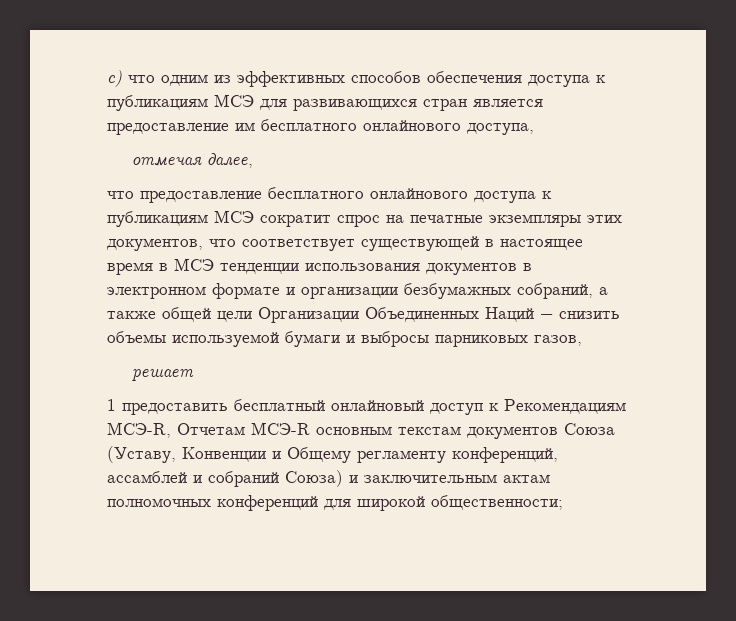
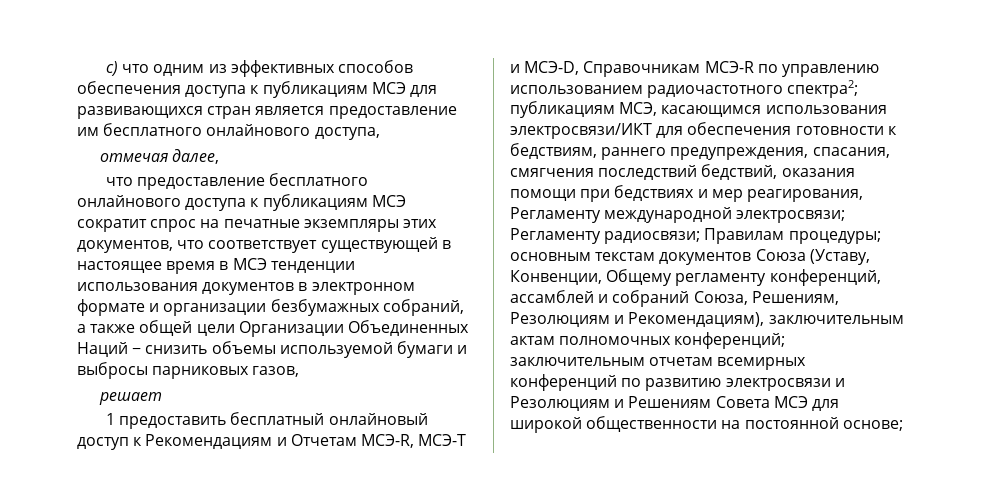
- 1 предоставить бесплатный онлайновый доступ к Рекомендациям МСЭ-R, Отчетам МСЭ-R основным текстам документов Союза (Уставу, Конвенции и Общему регламенту конференций, ассамблей и собраний Союза) и заключительным актам полномочных конференций для широкой общественности;
+ 1 предоставить бесплатный онлайновый доступ к Рекомендациям и Отчетам МСЭ-R, МСЭ-T и МСЭ-D, Справочникам МСЭ-R по управлению использованием радиочастотного спектра2; публикациям МСЭ, касающимся использования электросвязи/ИКТ для обеспечения готовности к бедствиям, раннего предупреждения, спасания, смягчения последствий бедствий, оказания помощи при бедствиях и мер реагирования, Регламенту международной электросвязи; Регламенту радиосвязи; Правилам процедуры; основным текстам документов Союза (Уставу, Конвенции, Общему регламенту конференций, ассамблей и собраний Союза, Решениям, Резолюциям и Рекомендациям), заключительным актам полномочных конференций; заключительным отчетам всемирных конференций по развитию электросвязи и Резолюциям и Решениям Совета МСЭ для широкой общественности на постоянной основе;

